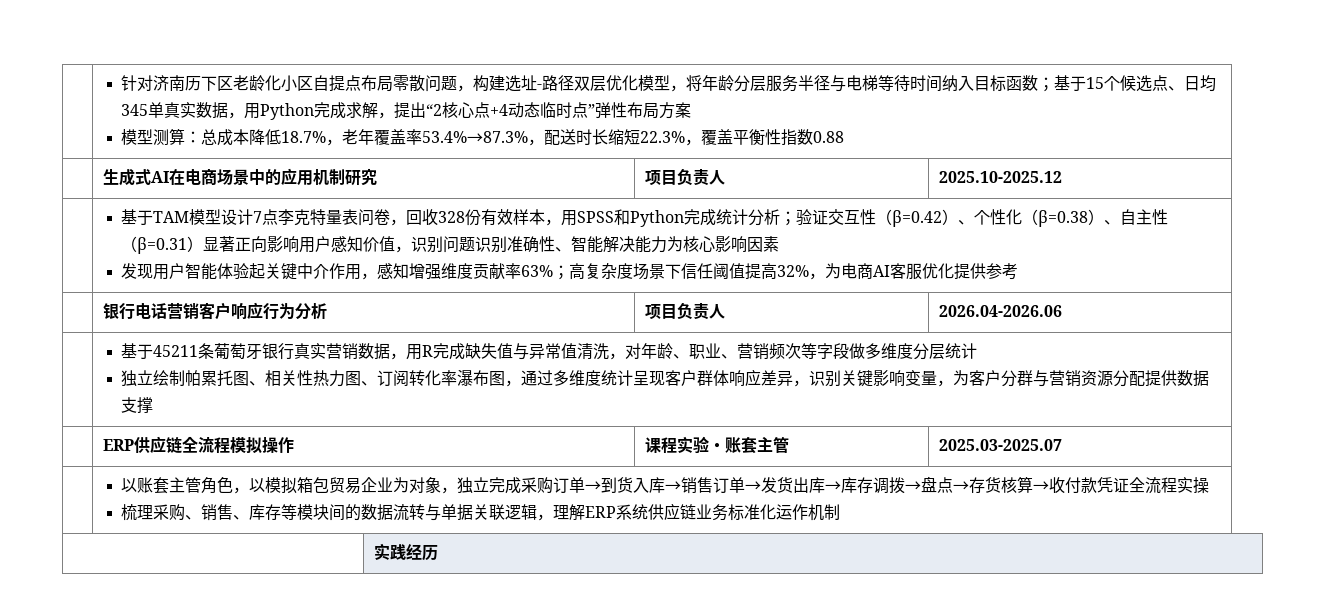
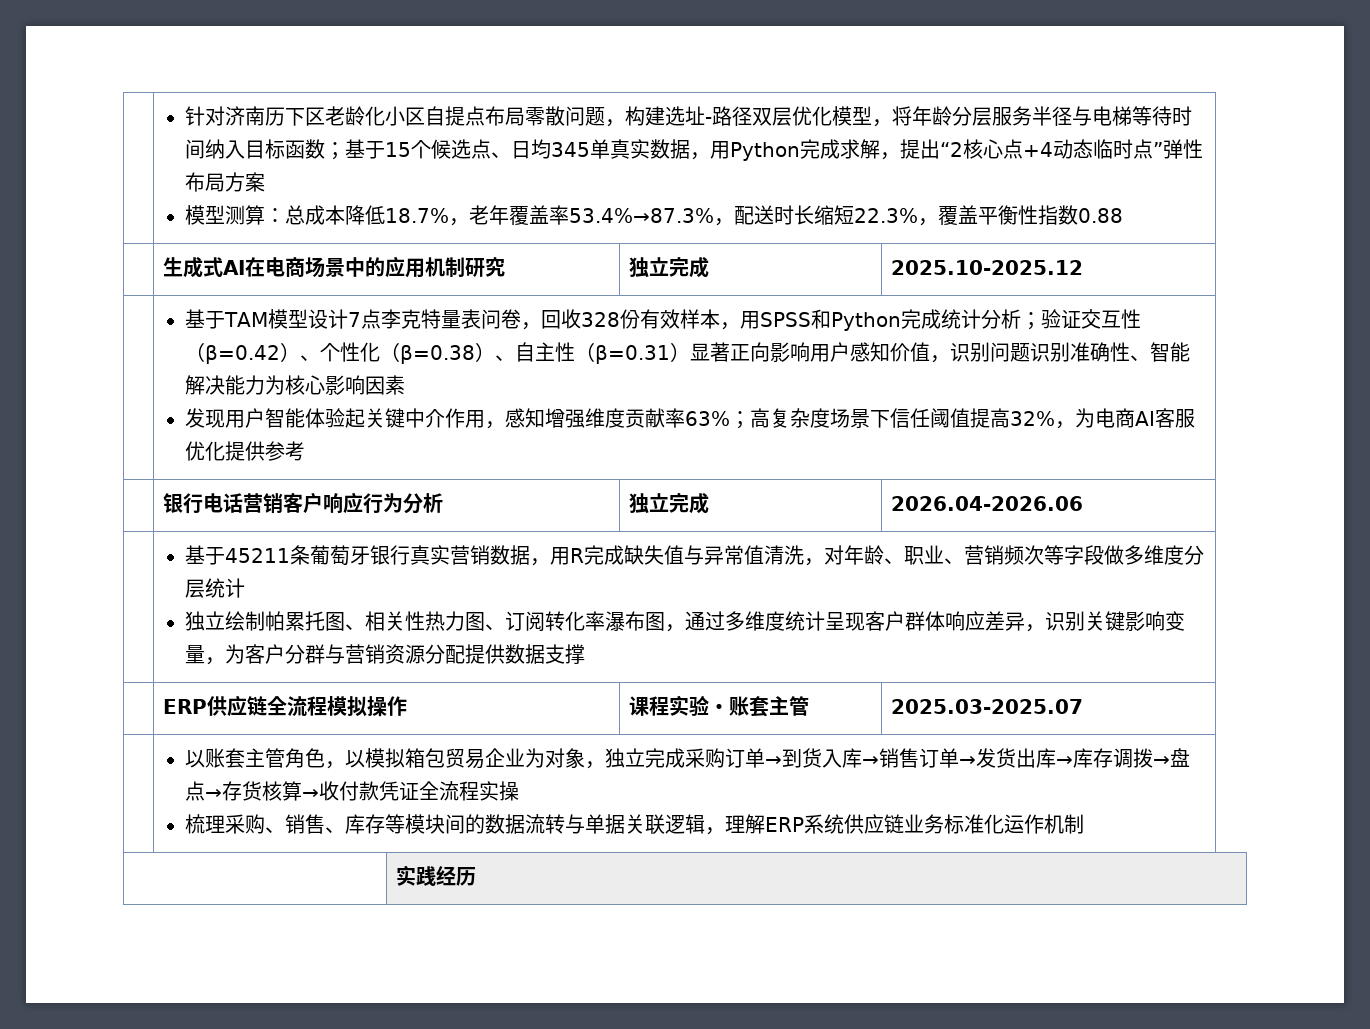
- | 生成式AI在电商场景中的应用机制研究 | 项目负责人 | 2025.10-2025.12
+ | 生成式AI在电商场景中的应用机制研究 | 独立完成 | 2025.10-2025.12
- | 银行电话营销客户响应行为分析 | 项目负责人 | 2026.04-2026.06
+ | 银行电话营销客户响应行为分析 | 独立完成 | 2026.04-2026.06

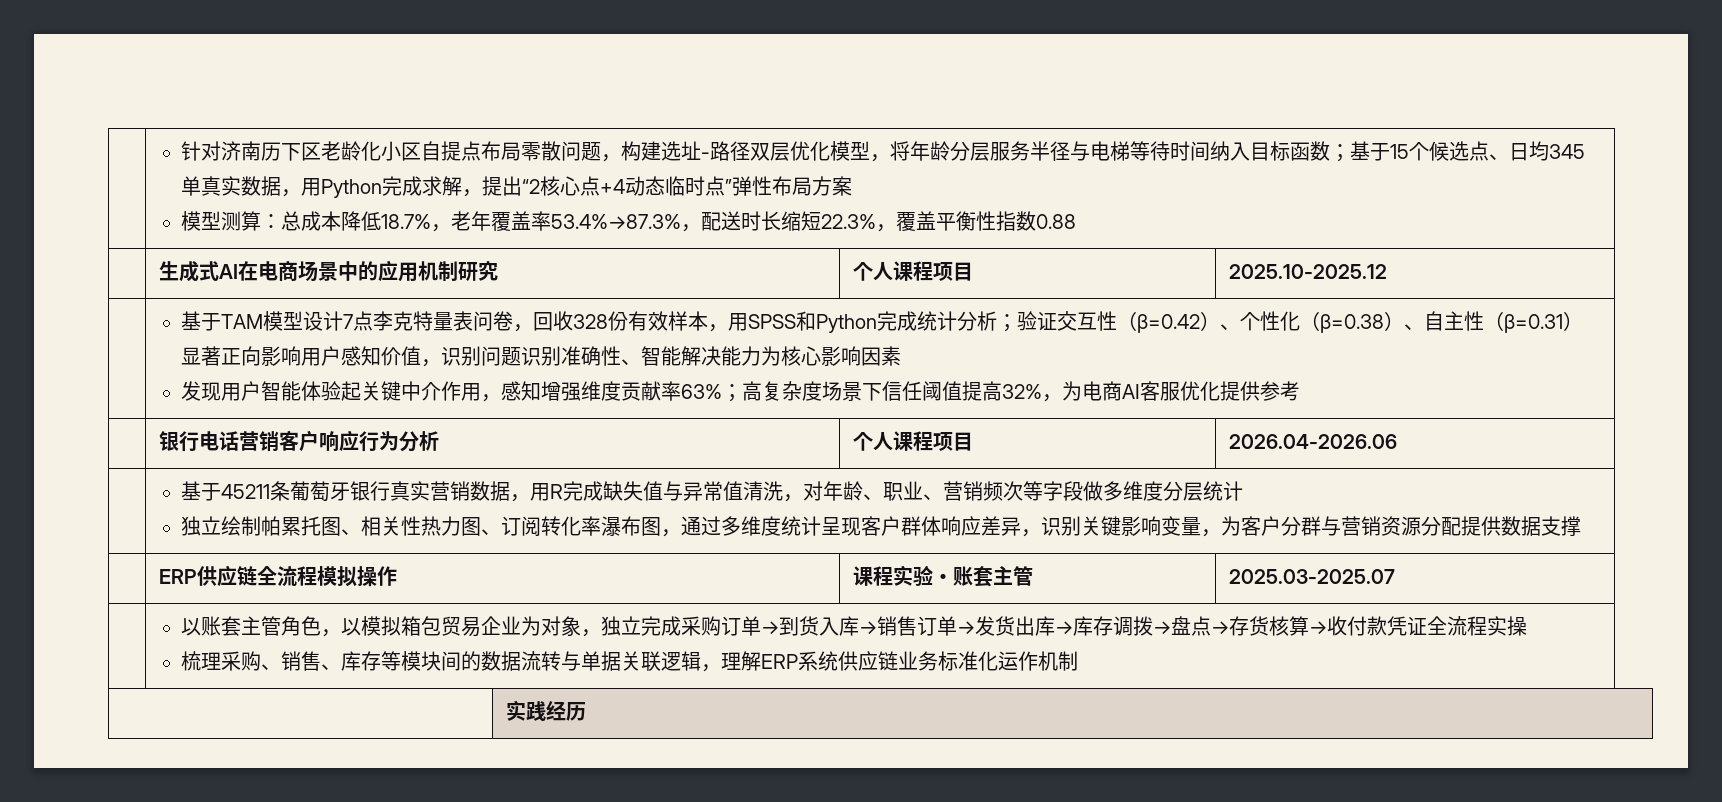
- | 生成式AI在电商场景中的应用机制研究 | 独立完成 | 2025.10-2025.12
+ | 生成式AI在电商场景中的应用机制研究 | 个人课程项目 | 2025.10-2025.12
- | 银行电话营销客户响应行为分析 | 独立完成 | 2026.04-2026.06
+ | 银行电话营销客户响应行为分析 | 个人课程项目 | 2026.04-2026.06

